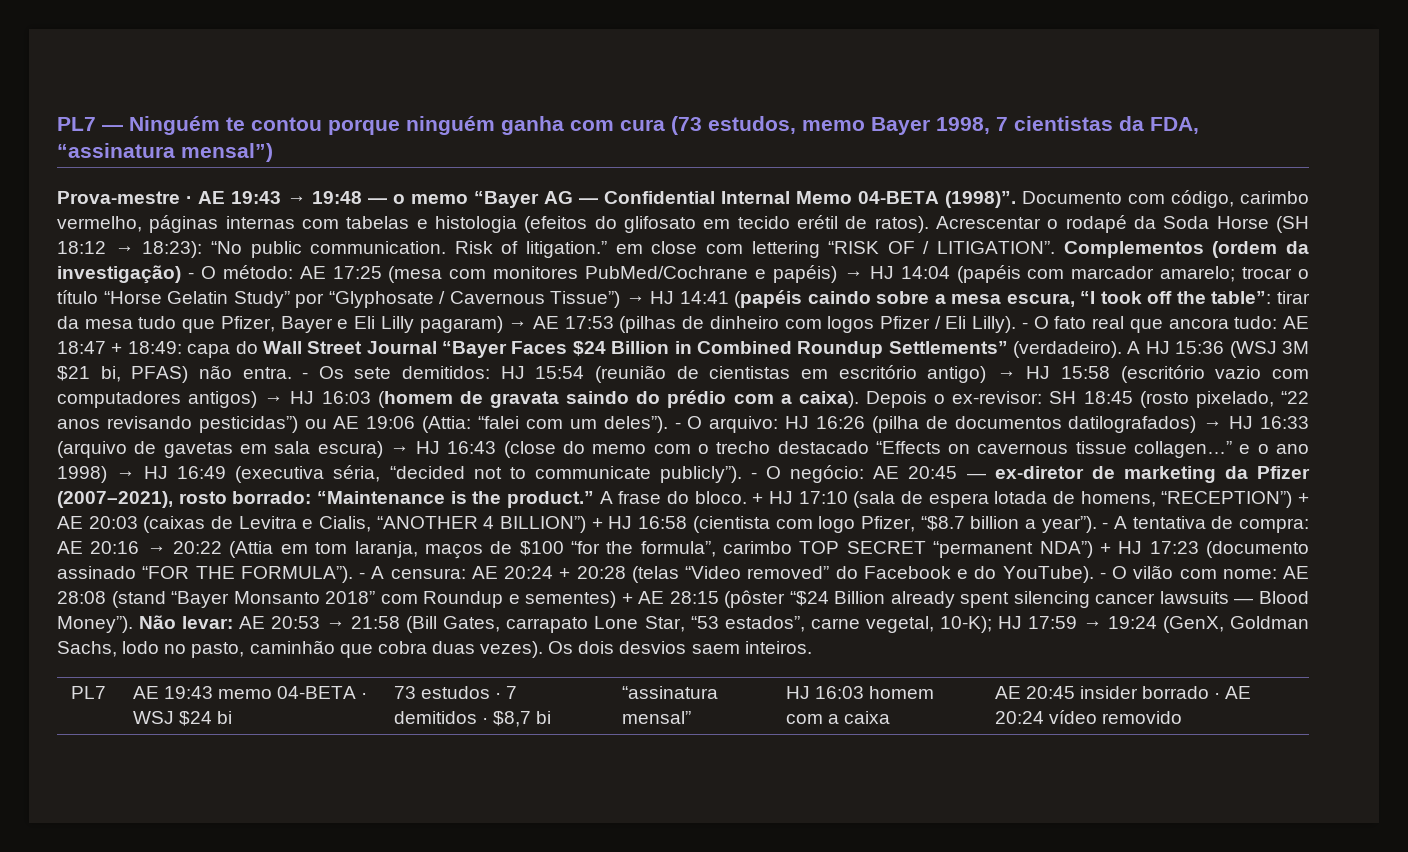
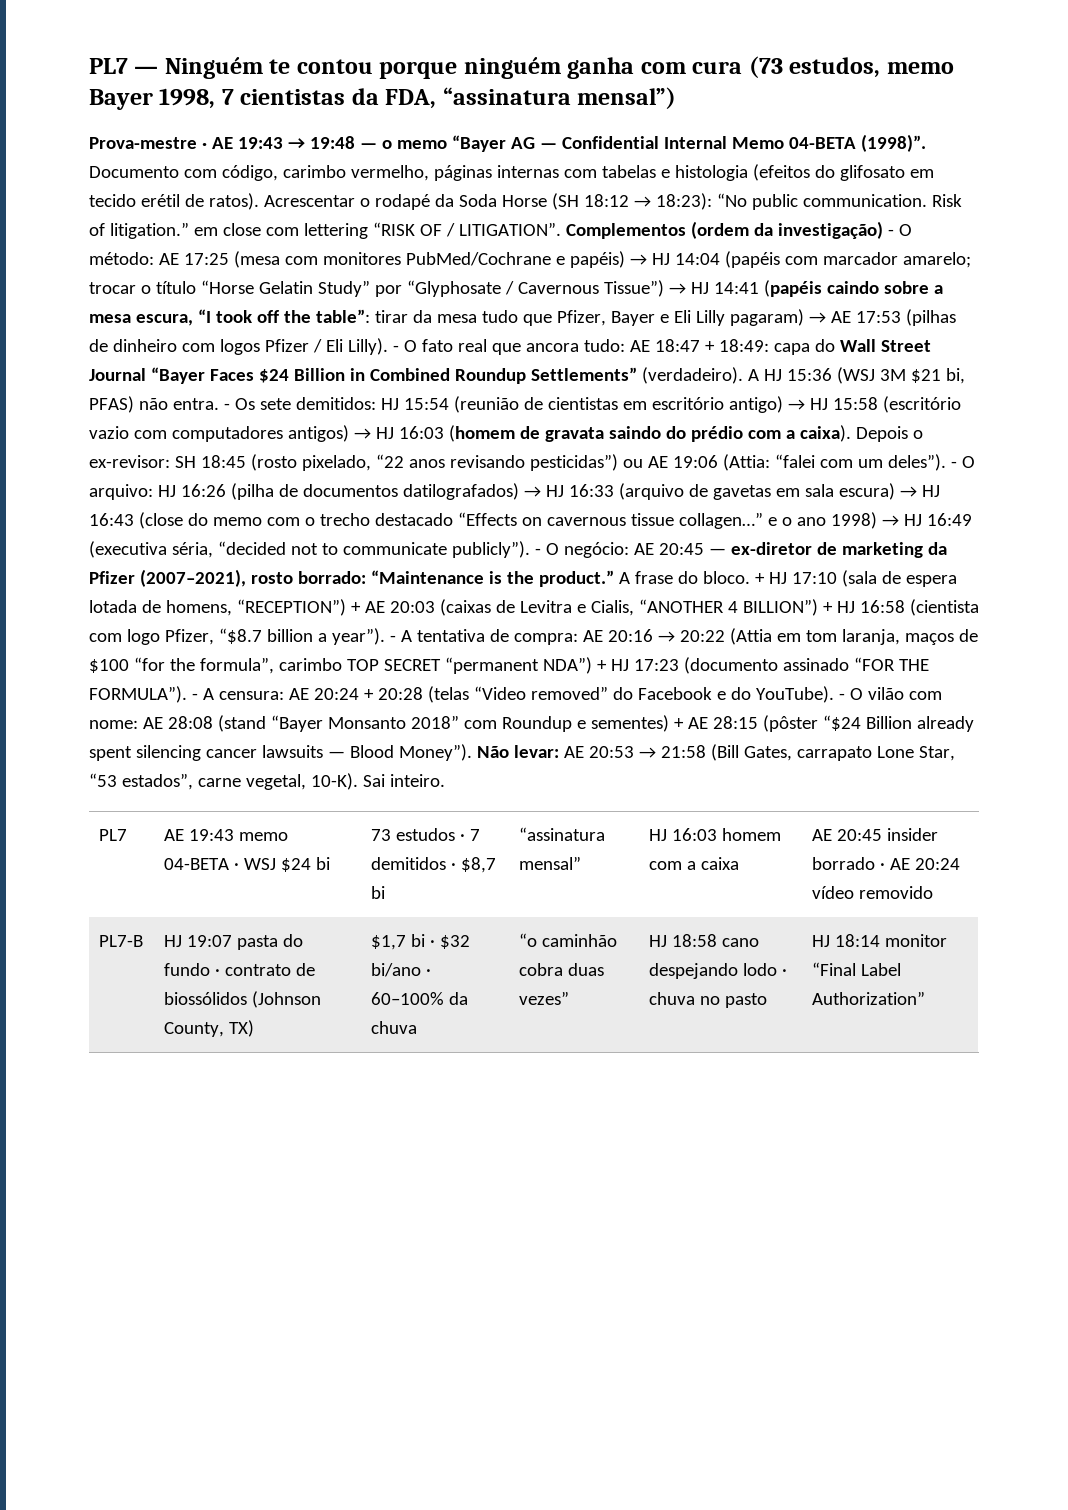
- Não levar: AE 20:53 → 21:58 (Bill Gates, carrapato Lone Star, “53 estados”, carne vegetal, 10-K); HJ 17:59 → 19:24 (GenX, Goldman Sachs, lodo no pasto, caminhão que cobra duas vezes). Os dois desvios saem inteiros.
+ Não levar: AE 20:53 → 21:58 (Bill Gates, carrapato Lone Star, “53 estados”, carne vegetal, 10-K). Sai inteiro.
+ PL7-B | HJ 19:07 pasta do fundo · contrato de biossólidos (Johnson County, TX) | $1,7 bi · $32 bi/ano · 60–100% da chuva | “o caminhão cobra duas vezes” | HJ 18:58 cano despejando lodo · chuva no pasto | HJ 18:14 monitor “Final Label Authorization”

